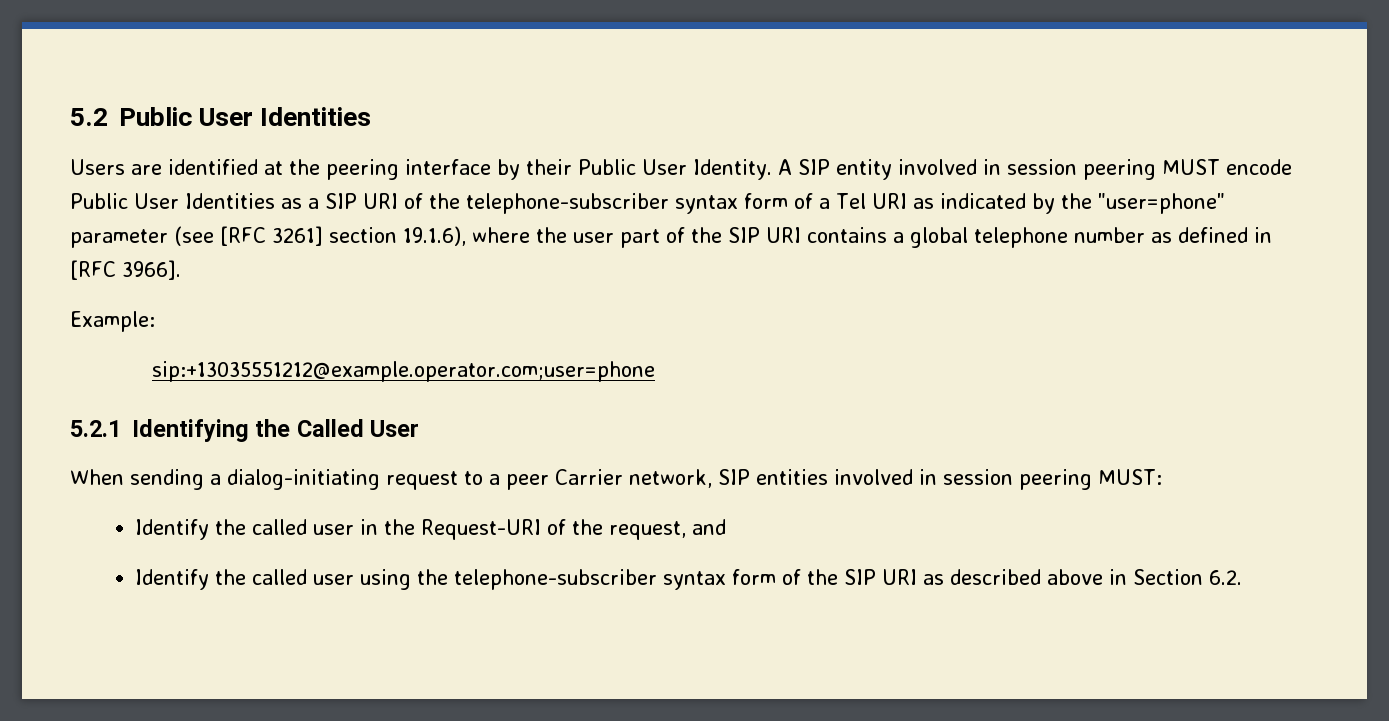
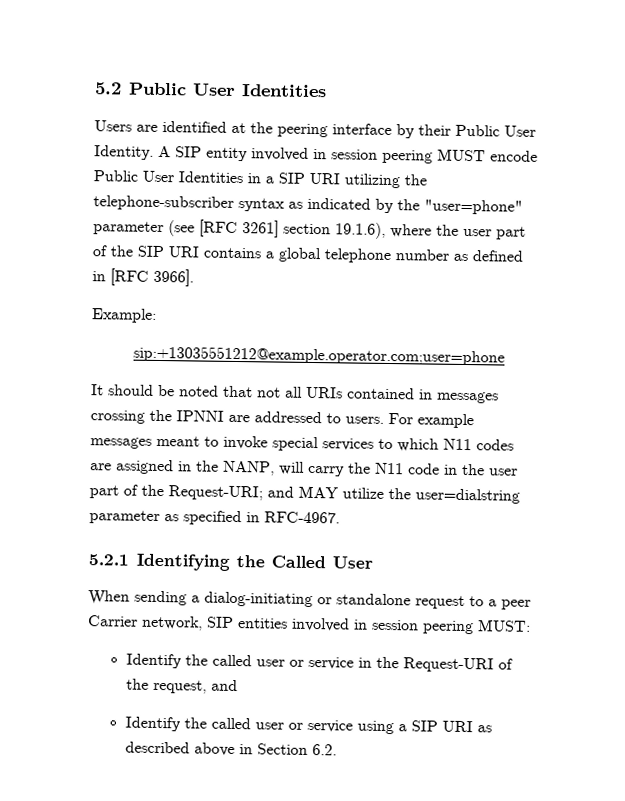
- A SIP entity involved in session peering MUST encode Public User Identities as a SIP URI of the telephone-subscriber syntax form of a Tel URI as indicated by the "user=phone" parameter (see [RFC 3261] section 19.1.6), where the user part of the SIP URI contains a global telephone number as defined in [RFC 3966].
+ A SIP entity involved in session peering MUST encode Public User Identities in a SIP URI utilizing the telephone-subscriber syntax as indicated by the "user=phone" parameter (see [RFC 3261] section 19.1.6), where the user part of the SIP URI contains a global telephone number as defined in [RFC 3966].
+ It should be noted that not all URIs contained in messages crossing the IPNNI are addressed to users. For example messages meant to invoke special services to which N11 codes are assigned in the NANP, will carry the N11 code in the user part of the Request-URI; and MAY utilize the user=dialstring parameter as specified in RFC-4967.
- When sending a dialog-initiating request to a peer Carrier network, SIP entities involved in session peering MUST:
+ When sending a dialog-initiating or standalone request to a peer Carrier network, SIP entities involved in session peering MUST:
- Identify the called user in the Request-URI of the request, and
+ Identify the called user or service in the Request-URI of the request, and
- Identify the called user using the telephone-subscriber syntax form of the SIP URI as described above in Section 6.2.
+ Identify the called user or service using a SIP URI as described above in Section 6.2.

